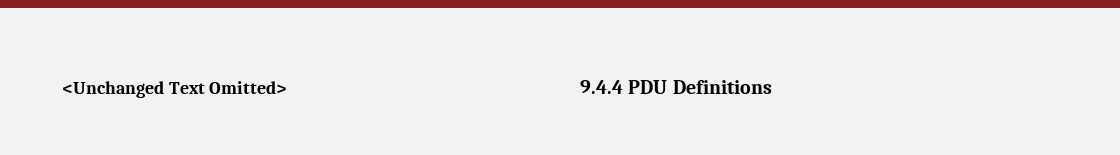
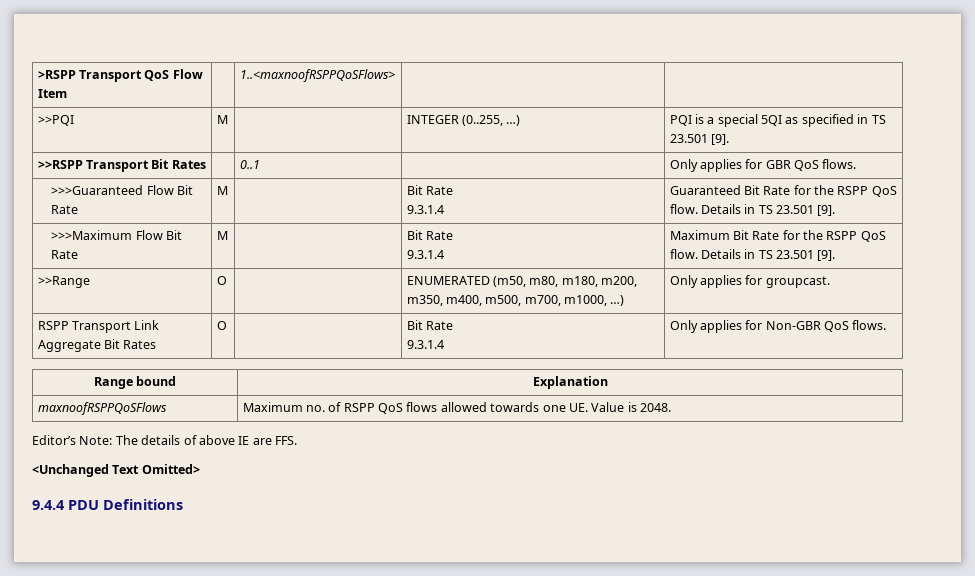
+ >RSPP Transport QoS Flow Item | | 1..<maxnoofRSPPQoSFlows> | |
+ >>PQI | M | | INTEGER (0..255, …) | PQI is a special 5QI as specified in TS 23.501 [9].
+ >>RSPP Transport Bit Rates | | 0..1 | | Only applies for GBR QoS flows.
+ >>>Guaranteed Flow Bit Rate | M | | Bit Rate
+ 9.3.1.4 | Guaranteed Bit Rate for the RSPP QoS flow. Details in TS 23.501 [9].
+ >>>Maximum Flow Bit Rate | M | | Bit Rate
+ 9.3.1.4 | Maximum Bit Rate for the RSPP QoS flow. Details in TS 23.501 [9].
+ >>Range | O | | ENUMERATED (m50, m80, m180, m200, m350, m400, m500, m700, m1000, …) | Only applies for groupcast.
+ RSPP Transport Link Aggregate Bit Rates | O | | Bit Rate
+ 9.3.1.4 | Only applies for Non-GBR QoS flows.
+ Range bound | Explanation
+ maxnoofRSPPQoSFlows | Maximum no. of RSPP QoS flows allowed towards one UE. Value is 2048.
+ Editor’s Note: The details of above IE are FFS.

